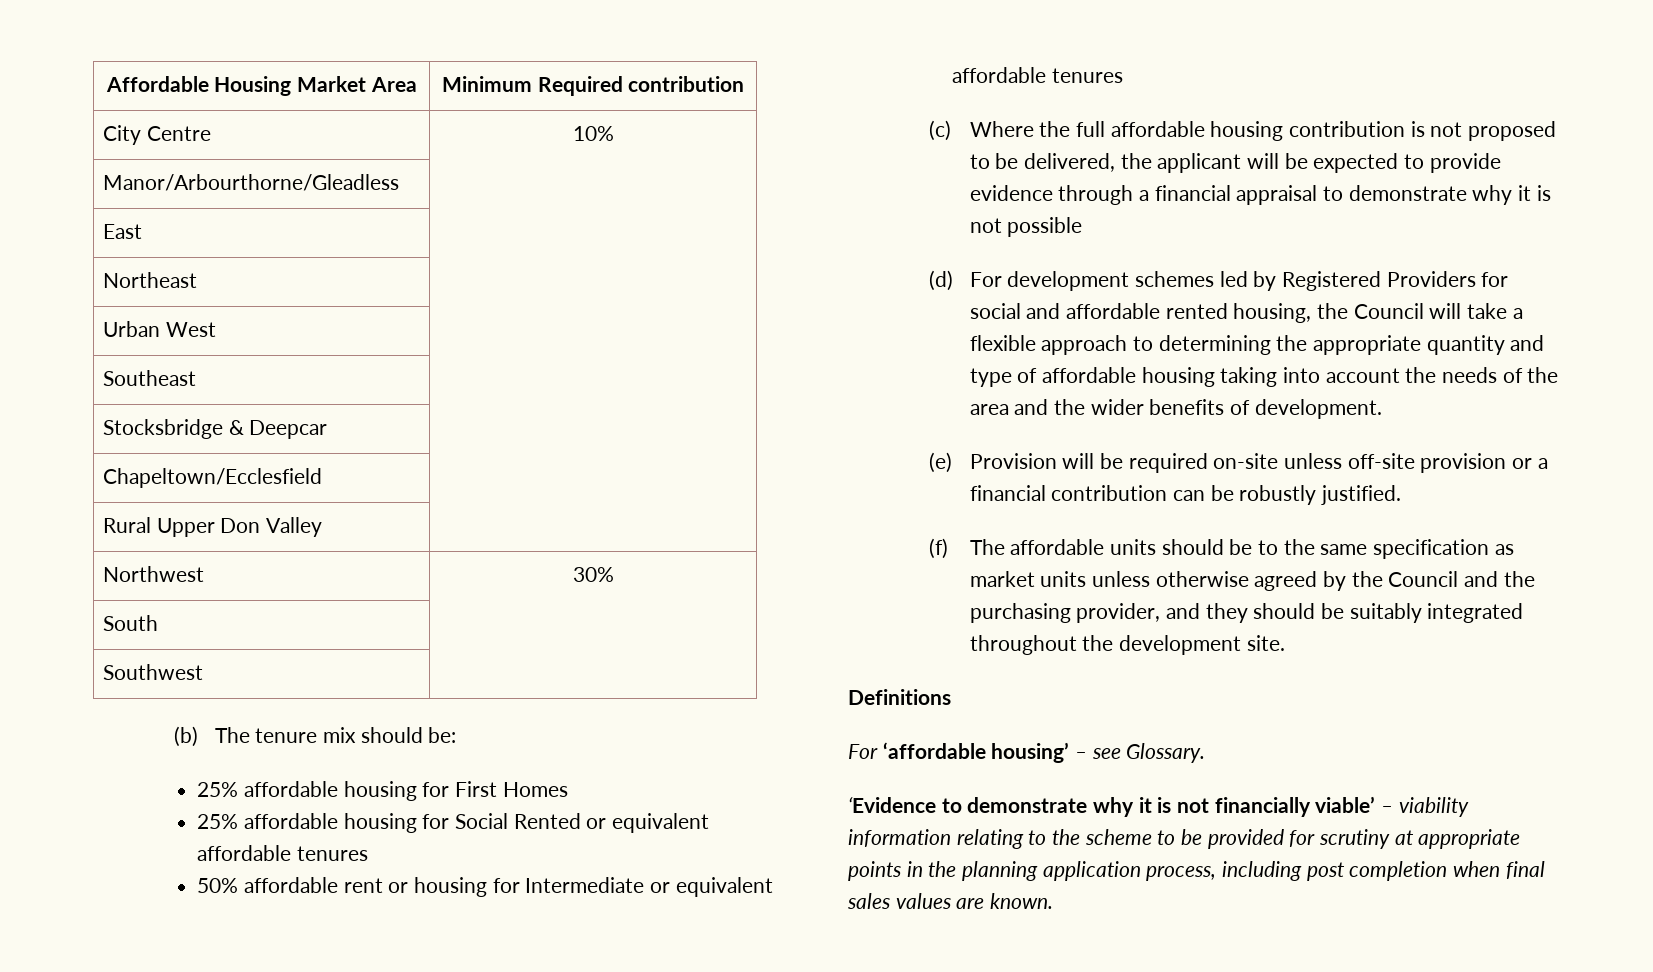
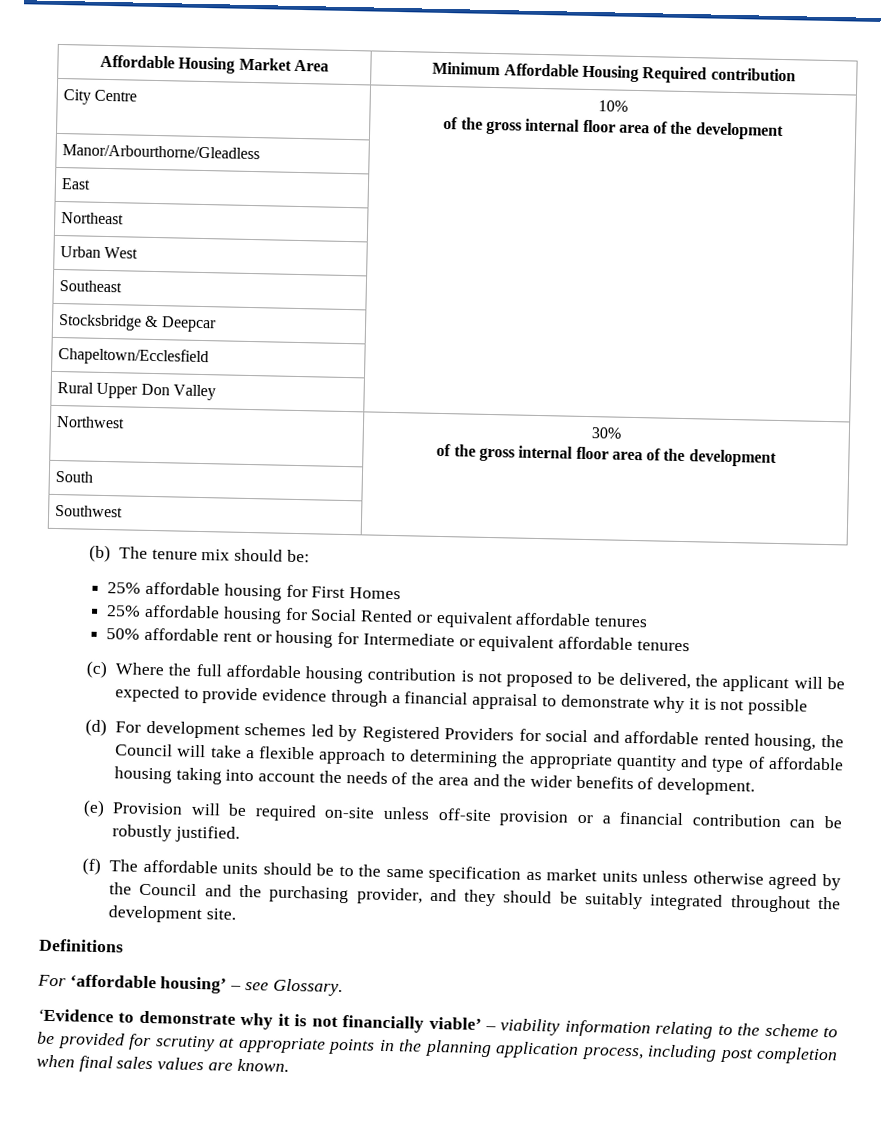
- Affordable Housing Market Area | Minimum Required contribution
+ Affordable Housing Market Area | Minimum Affordable Housing Required contribution
  City Centre | 10%
+ of the gross internal floor area of the development
  Northwest | 30%
+ of the gross internal floor area of the development

